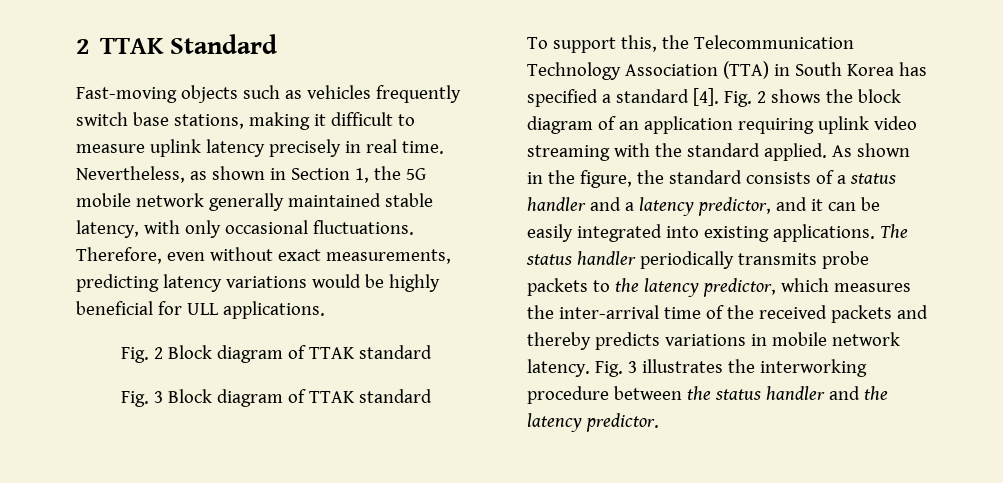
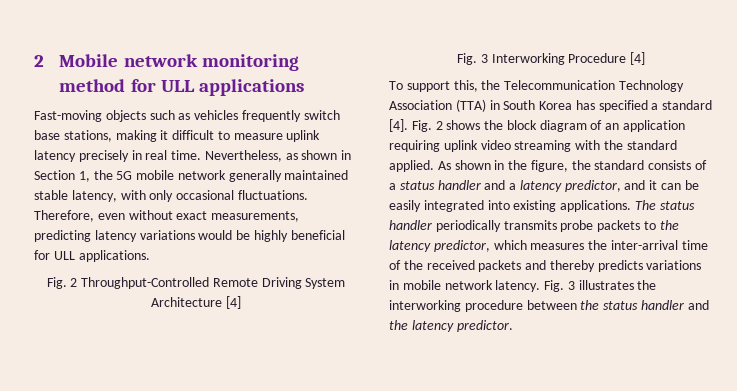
- 2 TTAK Standard
+ 2 Mobile network monitoring method for ULL applications
- Fig. 2 Block diagram of TTAK standard
- Fig. 3 Block diagram of TTAK standard
+ Fig. 2 Throughput-Controlled Remote Driving System Architecture [4]
+ Fig. 3 Interworking Procedure [4]

